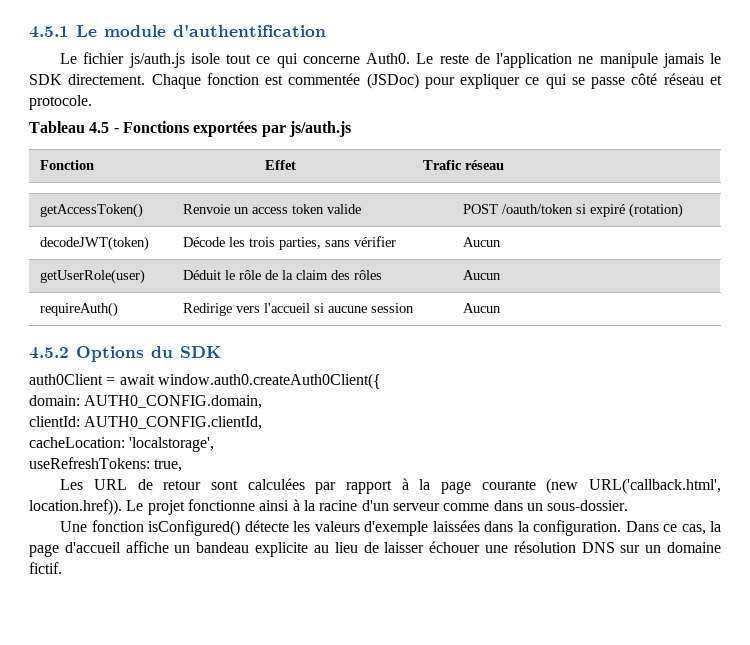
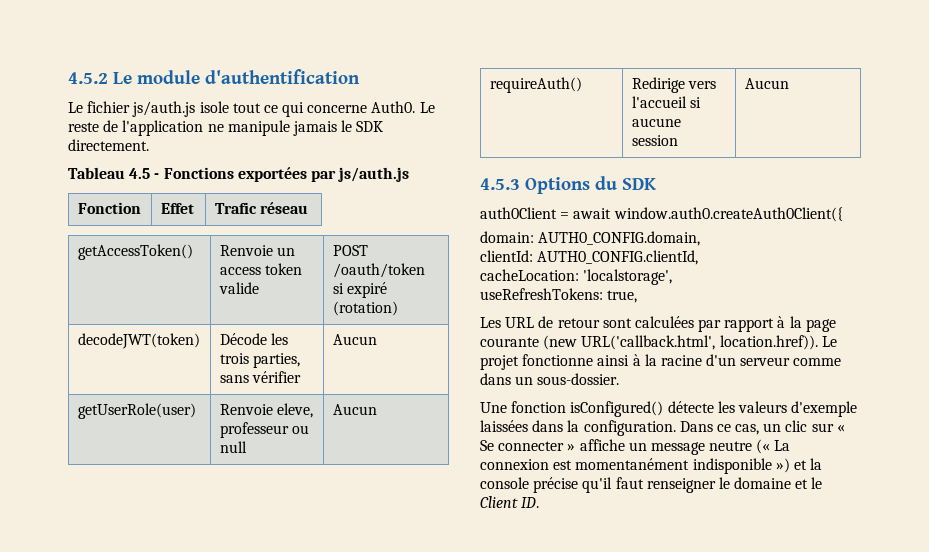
- 4.5.1 Le module d'authentification
+ 4.5.2 Le module d'authentification
- Chaque fonction est commentée (JSDoc) pour expliquer ce qui se passe côté réseau et protocole.
- getUserRole(user) | Déduit le rôle de la claim des rôles | Aucun
+ getUserRole(user) | Renvoie eleve, professeur ou null | Aucun
- 4.5.2 Options du SDK
+ 4.5.3 Options du SDK
- Dans ce cas, la page d'accueil affiche un bandeau explicite au lieu de laisser échouer une résolution DNS sur un domaine fictif.
+ Dans ce cas, un clic sur « Se connecter » affiche un message neutre (« La connexion est momentanément indisponible ») et la console précise qu'il faut renseigner le domaine et le Client ID.

